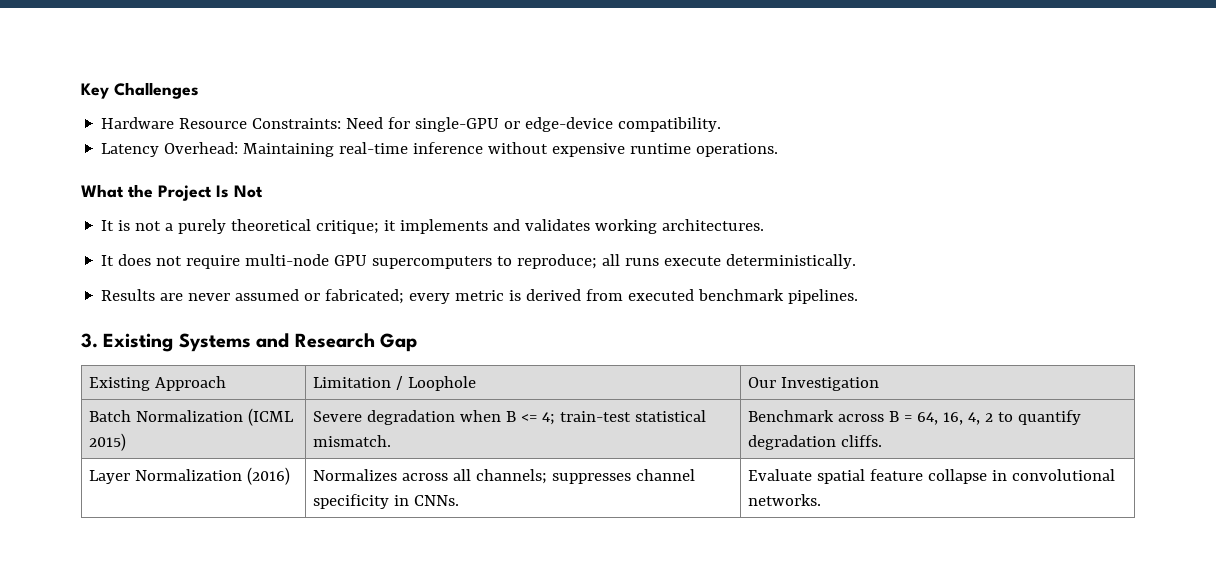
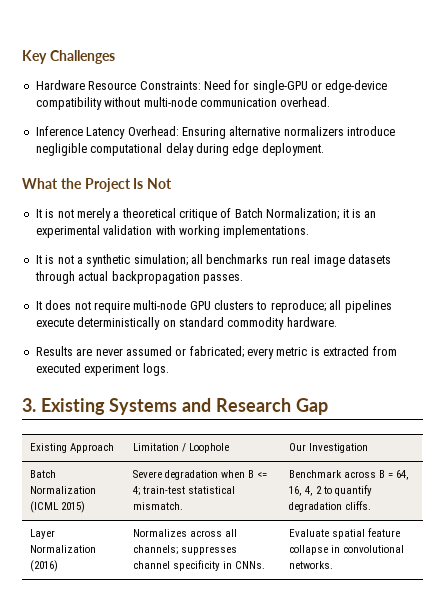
- Hardware Resource Constraints: Need for single-GPU or edge-device compatibility.
- Latency Overhead: Maintaining real-time inference without expensive runtime operations.
+ Hardware Resource Constraints: Need for single-GPU or edge-device compatibility without multi-node communication overhead.
+ Inference Latency Overhead: Ensuring alternative normalizers introduce negligible computational delay during edge deployment.
- It is not a purely theoretical critique; it implements and validates working architectures.
+ It is not merely a theoretical critique of Batch Normalization; it is an experimental validation with working implementations.
+ It is not a synthetic simulation; all benchmarks run real image datasets through actual backpropagation passes.
- It does not require multi-node GPU supercomputers to reproduce; all runs execute deterministically.
+ It does not require multi-node GPU clusters to reproduce; all pipelines execute deterministically on standard commodity hardware.
- Results are never assumed or fabricated; every metric is derived from executed benchmark pipelines.
+ Results are never assumed or fabricated; every metric is extracted from executed experiment logs.

